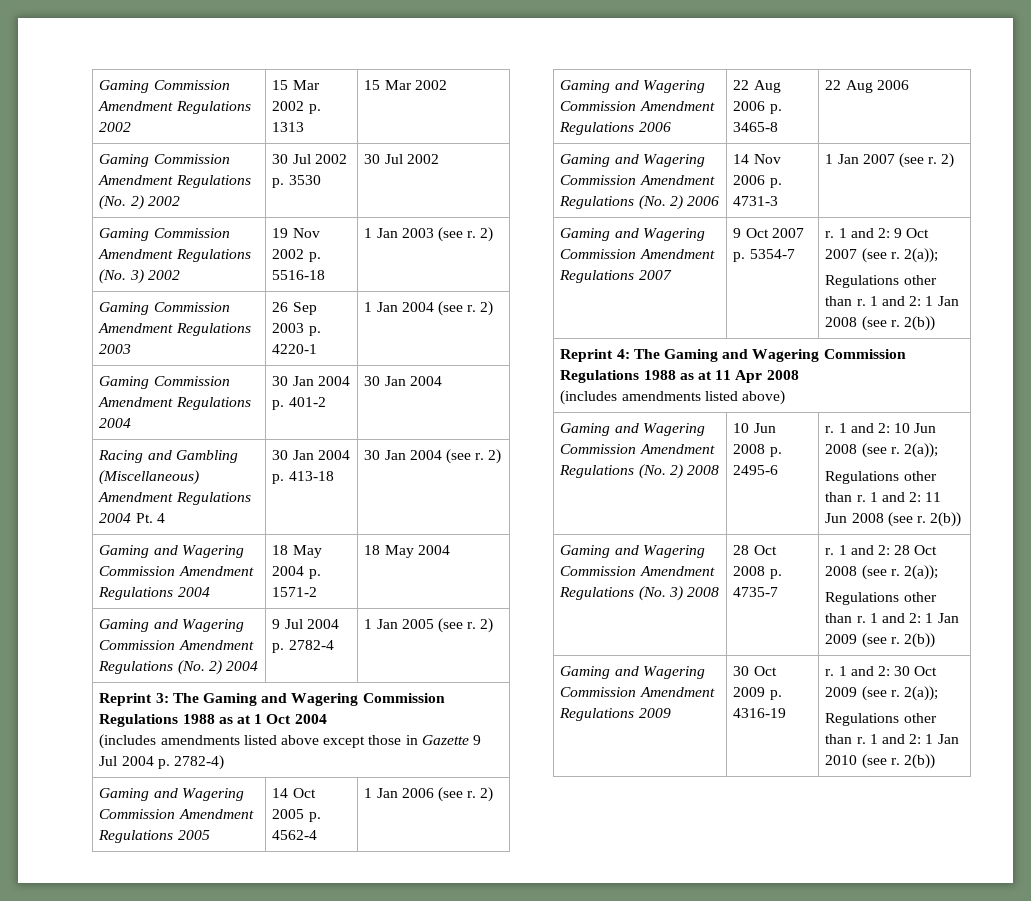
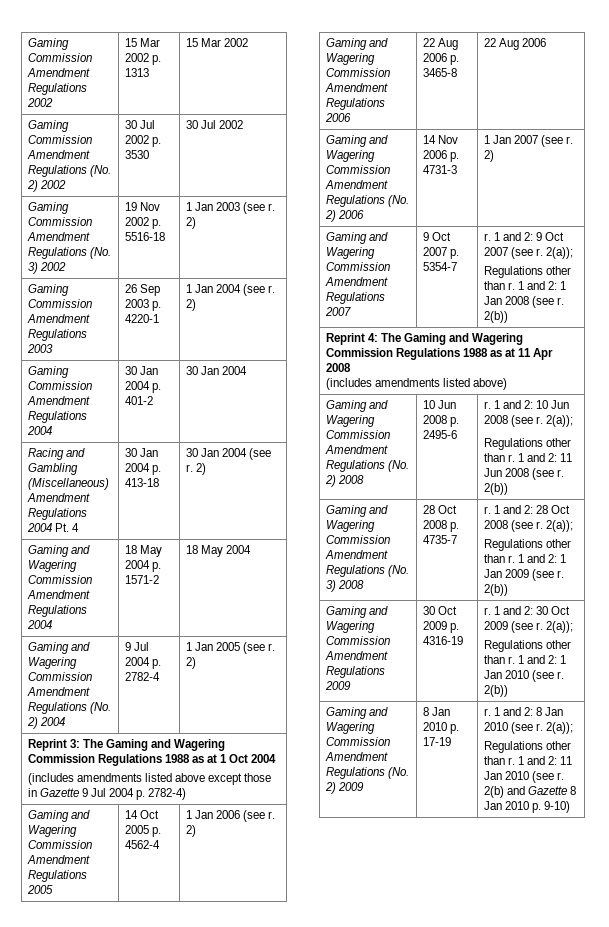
+ Gaming and Wagering Commission Amendment Regulations (No. 2) 2009 | 8 Jan 2010 p. 17-19 | r. 1 and 2: 8 Jan 2010 (see r. 2(a));
+ Regulations other than r. 1 and 2: 11 Jan 2010 (see r. 2(b) and Gazette 8 Jan 2010 p. 9-10)

